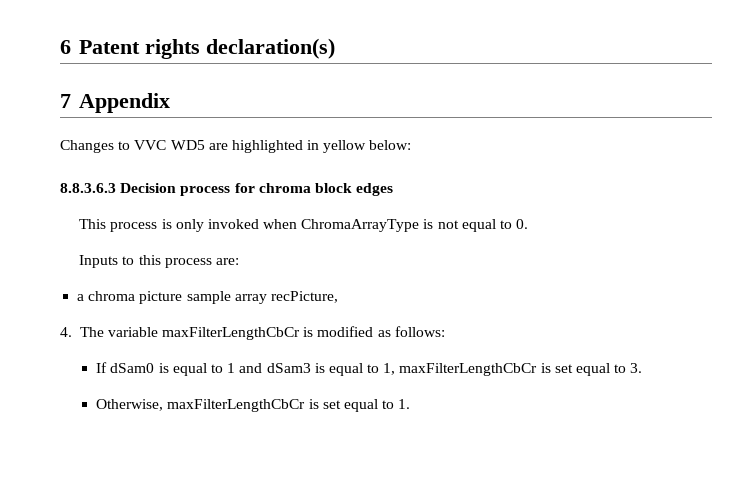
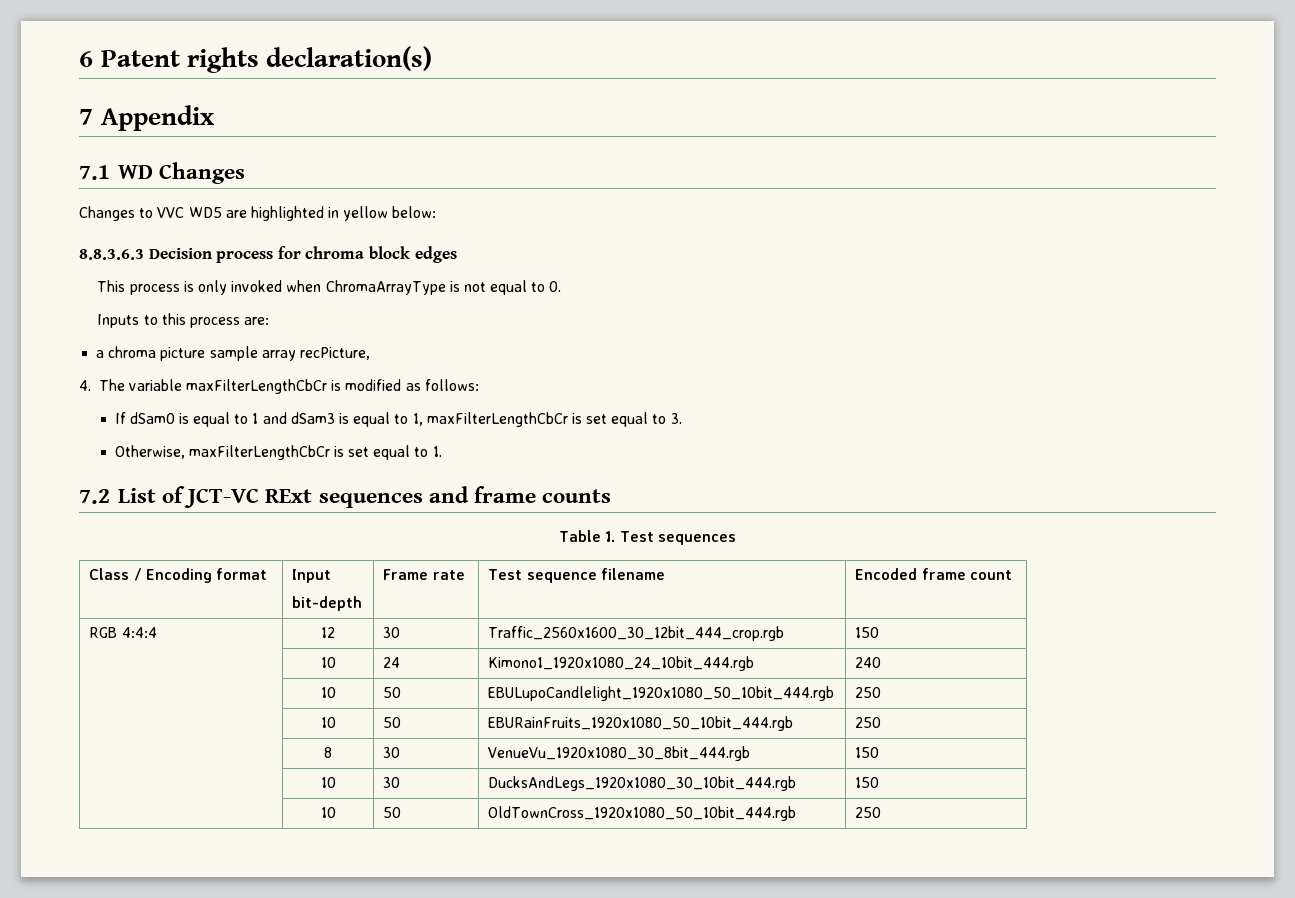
+ 7.1 WD Changes
+ 7.2 List of JCT-VC RExt sequences and frame counts
+ Table 1. Test sequences
+ Class / Encoding format | Input
+ bit-depth | Frame rate | Test sequence filename | Encoded frame count
+ RGB 4:4:4 | 12 | 30 | Traffic_2560x1600_30_12bit_444_crop.rgb | 150
+ | 10 | 24 | Kimono1_1920x1080_24_10bit_444.rgb | 240
+ | 10 | 50 | EBULupoCandlelight_1920x1080_50_10bit_444.rgb | 250
+ | 10 | 50 | EBURainFruits_1920x1080_50_10bit_444.rgb | 250
+ | 8 | 30 | VenueVu_1920x1080_30_8bit_444.rgb | 150
+ | 10 | 30 | DucksAndLegs_1920x1080_30_10bit_444.rgb | 150
+ | 10 | 50 | OldTownCross_1920x1080_50_10bit_444.rgb | 250

